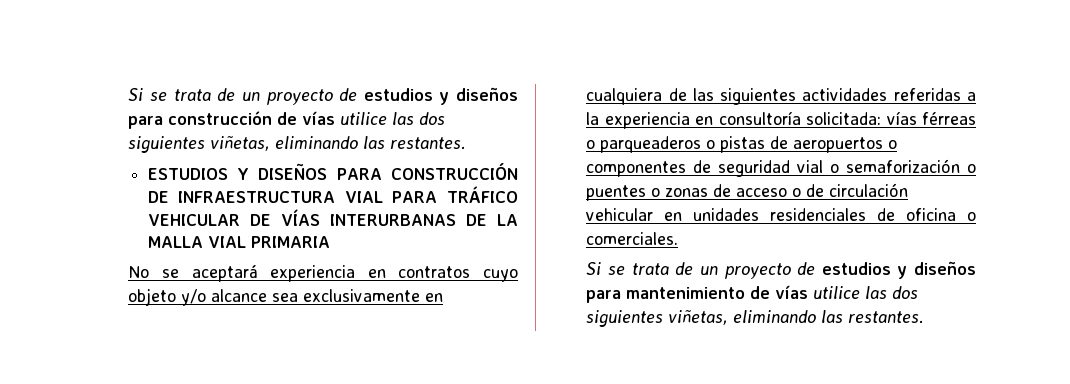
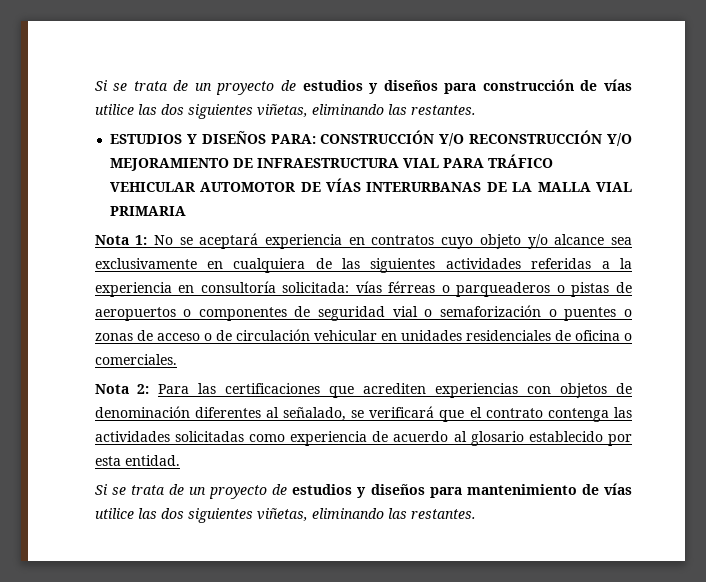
- ESTUDIOS Y DISEÑOS PARA CONSTRUCCIÓN DE INFRAESTRUCTURA VIAL PARA TRÁFICO VEHICULAR DE VÍAS INTERURBANAS DE LA MALLA VIAL PRIMARIA
+ ESTUDIOS Y DISEÑOS PARA: CONSTRUCCIÓN Y/O RECONSTRUCCIÓN Y/O MEJORAMIENTO DE INFRAESTRUCTURA VIAL PARA TRÁFICO VEHICULAR AUTOMOTOR DE VÍAS INTERURBANAS DE LA MALLA VIAL PRIMARIA
- No se aceptará experiencia en contratos cuyo objeto y/o alcance sea exclusivamente en cualquiera de las siguientes actividades referidas a la experiencia en consultoría solicitada: vías férreas o parqueaderos o pistas de aeropuertos o componentes de seguridad vial o semaforización o puentes o zonas de acceso o de circulación vehicular en unidades residenciales de oficina o comerciales.
+ Nota 1: No se aceptará experiencia en contratos cuyo objeto y/o alcance sea exclusivamente en cualquiera de las siguientes actividades referidas a la experiencia en consultoría solicitada: vías férreas o parqueaderos o pistas de aeropuertos o componentes de seguridad vial o semaforización o puentes o zonas de acceso o de circulación vehicular en unidades residenciales de oficina o comerciales.
+ Nota 2: Para las certificaciones que acrediten experiencias con objetos de denominación diferentes al señalado, se verificará que el contrato contenga las actividades solicitadas como experiencia de acuerdo al glosario establecido por esta entidad.

